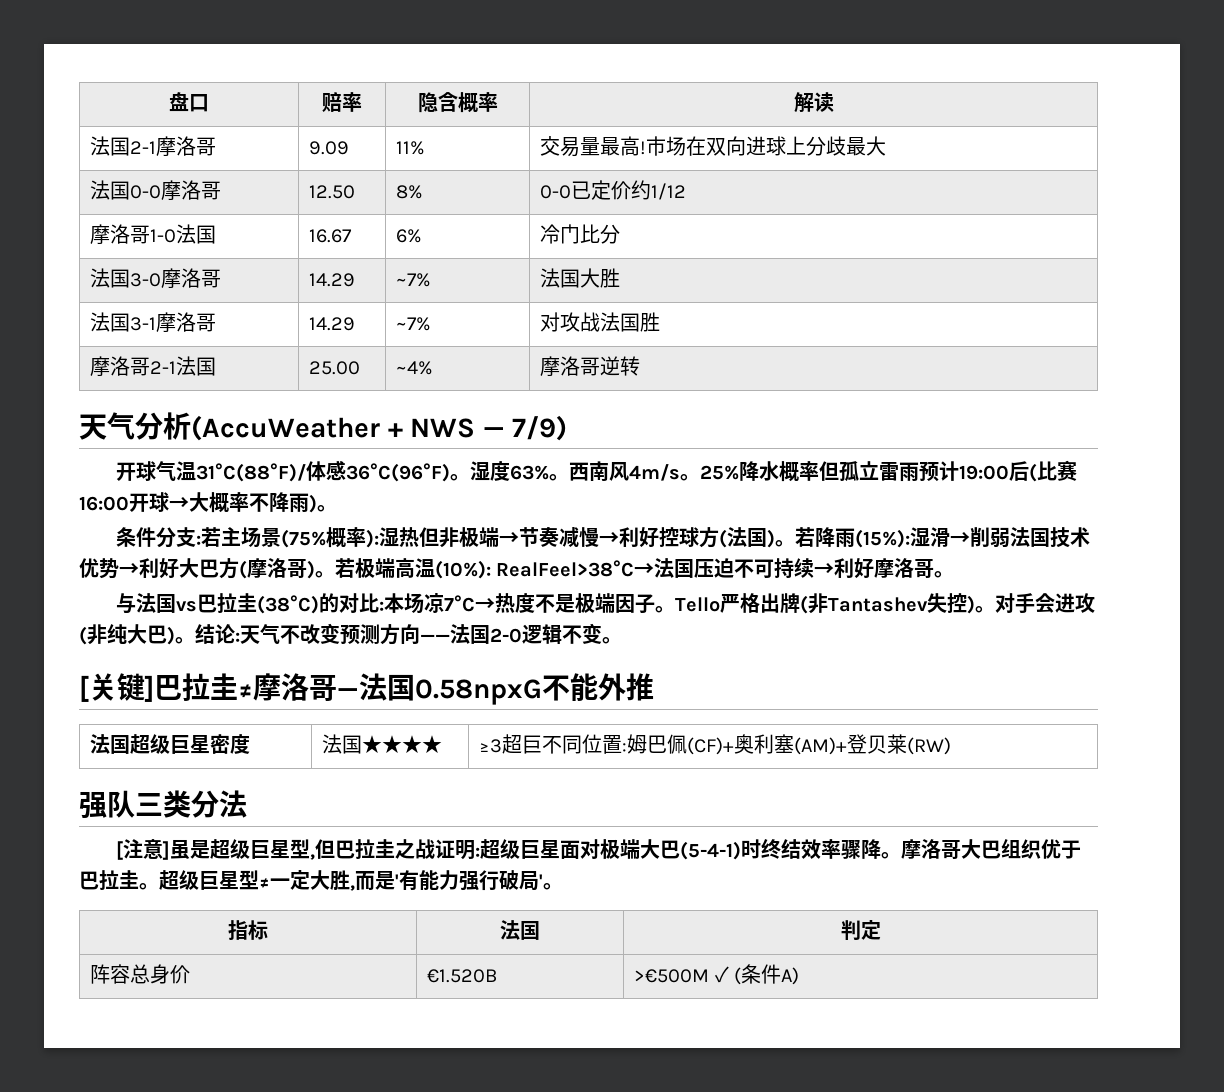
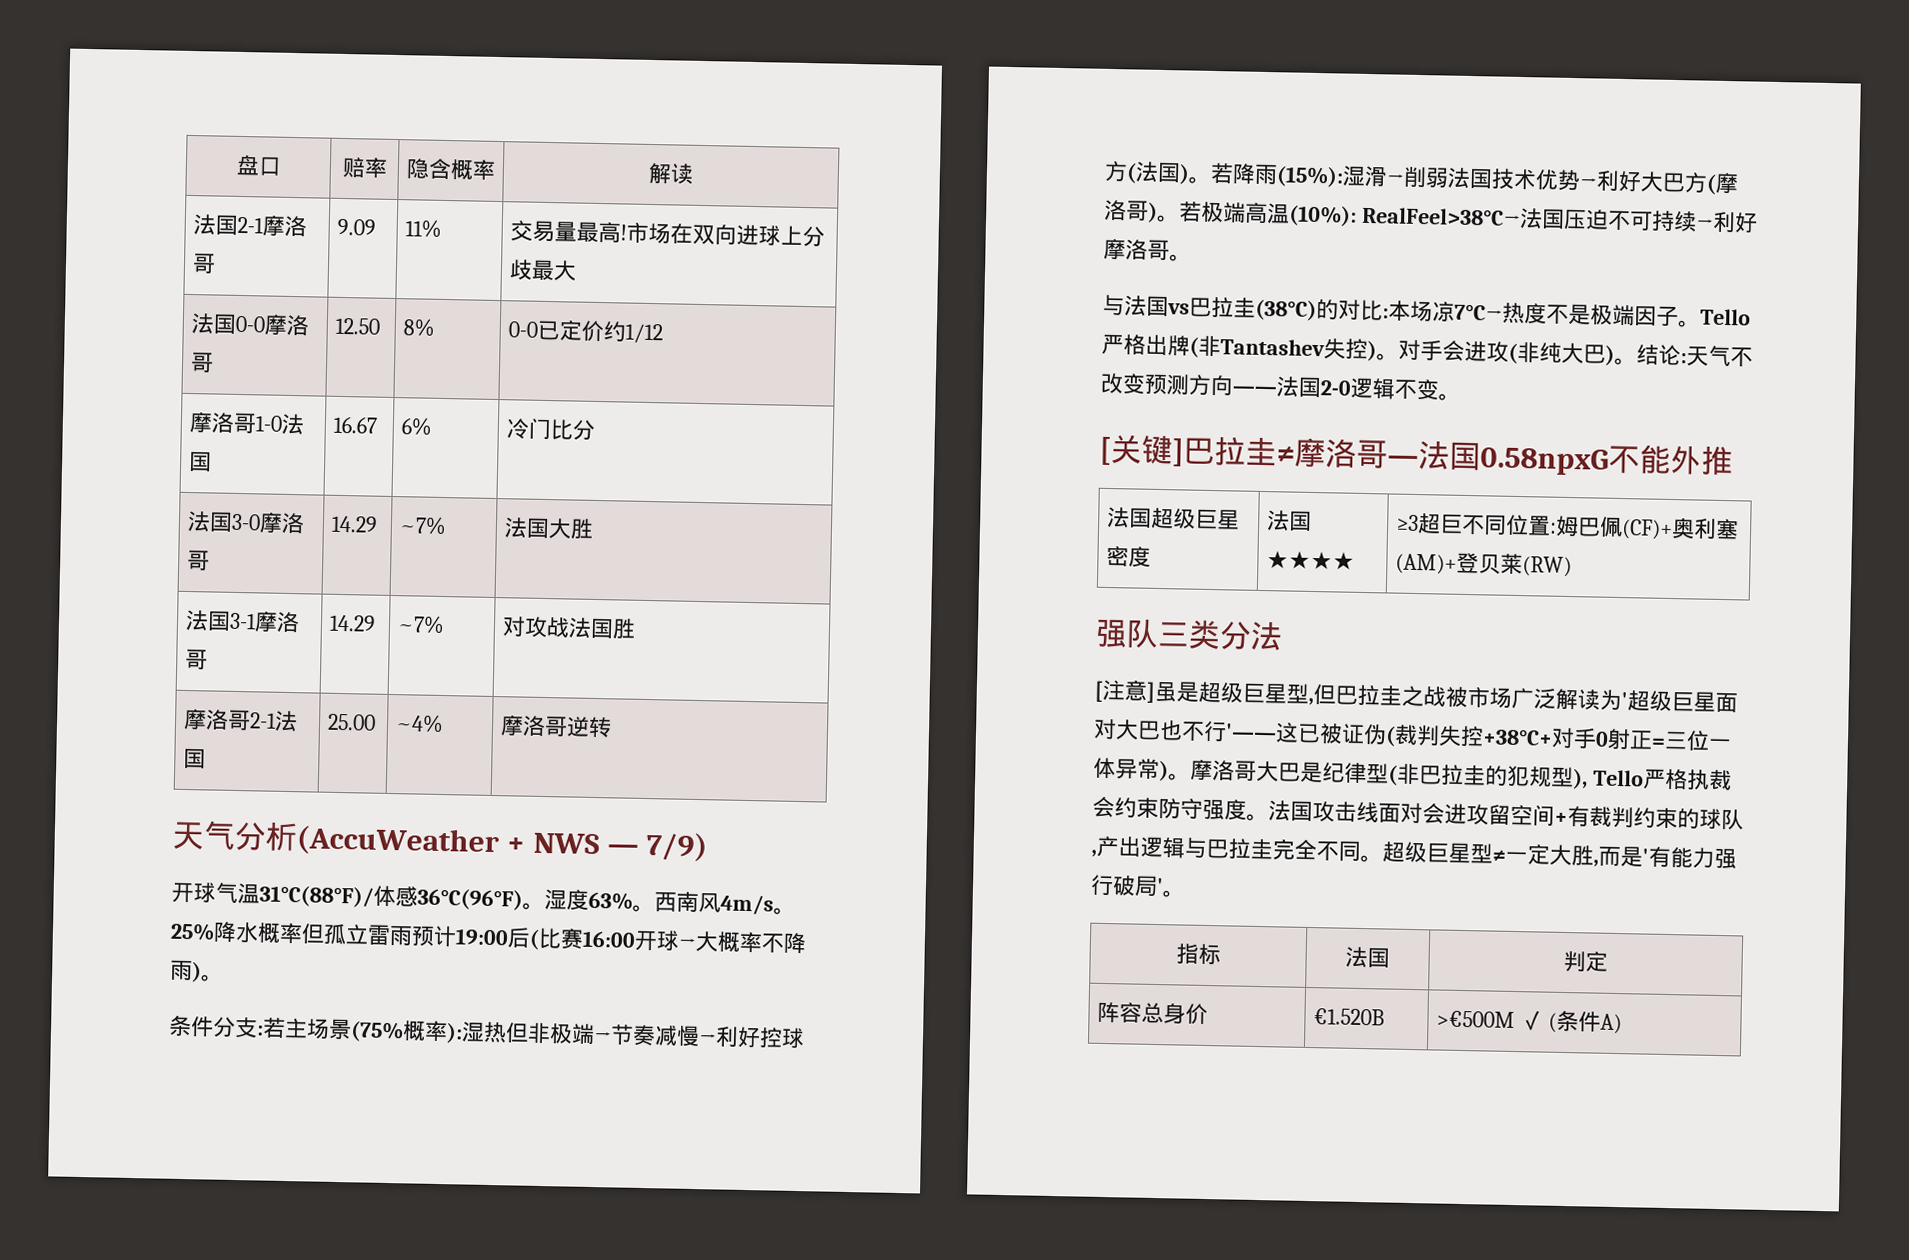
- [注意]虽是超级巨星型,但巴拉圭之战证明:超级巨星面对极端大巴(5-4-1)时终结效率骤降。摩洛哥大巴组织优于巴拉圭。
+ [注意]虽是超级巨星型,但巴拉圭之战被市场广泛解读为'超级巨星面对大巴也不行'——这已被证伪(裁判失控+38°C+对手0射正=三位一体异常)。摩洛哥大巴是纪律型(非巴拉圭的犯规型), Tello严格执裁会约束防守强度。法国攻击线面对会进攻留空间+有裁判约束的球队,产出逻辑与巴拉圭完全不同。

